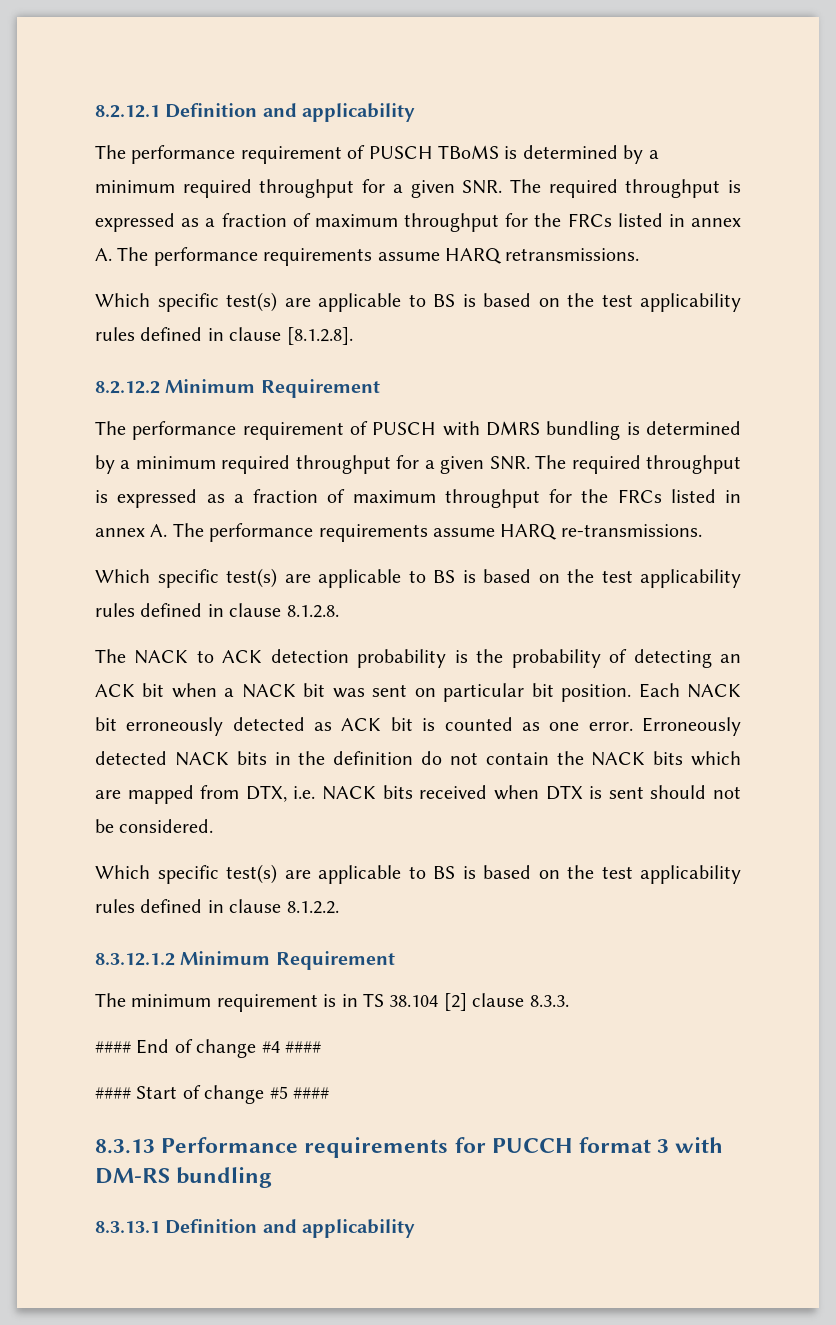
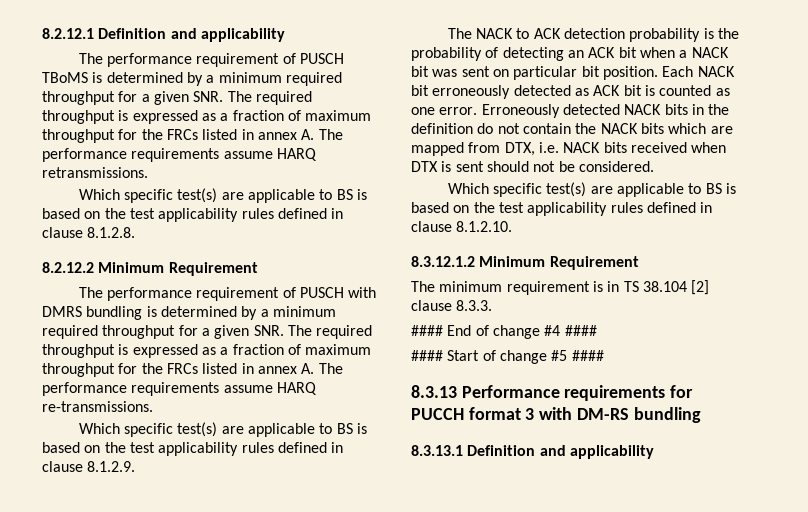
- Which specific test(s) are applicable to BS is based on the test applicability rules defined in clause [8.1.2.8].
+ Which specific test(s) are applicable to BS is based on the test applicability rules defined in clause 8.1.2.8.
- Which specific test(s) are applicable to BS is based on the test applicability rules defined in clause 8.1.2.8.
+ Which specific test(s) are applicable to BS is based on the test applicability rules defined in clause 8.1.2.9.
- Which specific test(s) are applicable to BS is based on the test applicability rules defined in clause 8.1.2.2.
+ Which specific test(s) are applicable to BS is based on the test applicability rules defined in clause 8.1.2.10.

